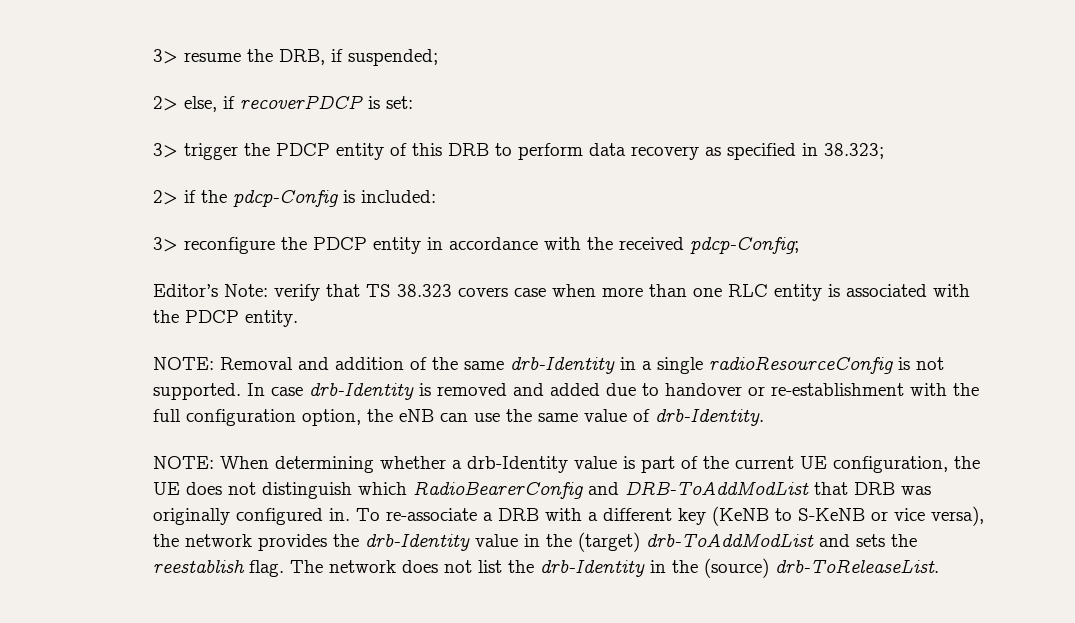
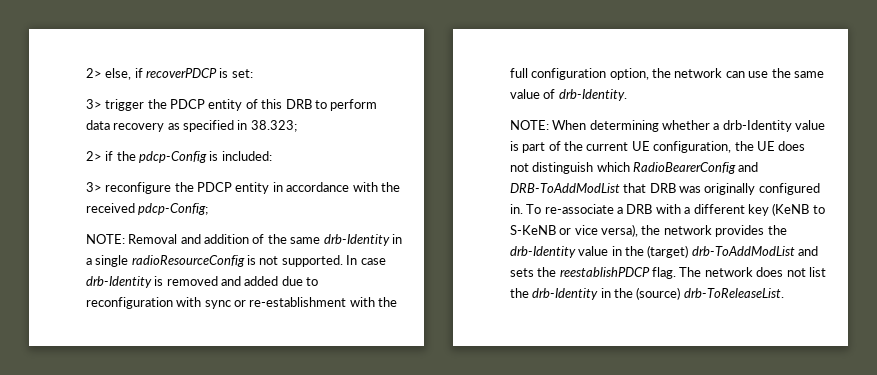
- 3> resume the DRB, if suspended;
- Editor’s Note: verify that TS 38.323 covers case when more than one RLC entity is associated with the PDCP entity.
- In case drb-Identity is removed and added due to handover or re-establishment with the full configuration option, the eNB can use the same value of drb-Identity.
+ In case drb-Identity is removed and added due to reconfiguration with sync or re-establishment with the full configuration option, the network can use the same value of drb-Identity.
- To re-associate a DRB with a different key (KeNB to S-KeNB or vice versa), the network provides the drb-Identity value in the (target) drb-ToAddModList and sets the reestablish flag.
+ To re-associate a DRB with a different key (KeNB to S-KeNB or vice versa), the network provides the drb-Identity value in the (target) drb-ToAddModList and sets the reestablishPDCP flag.

